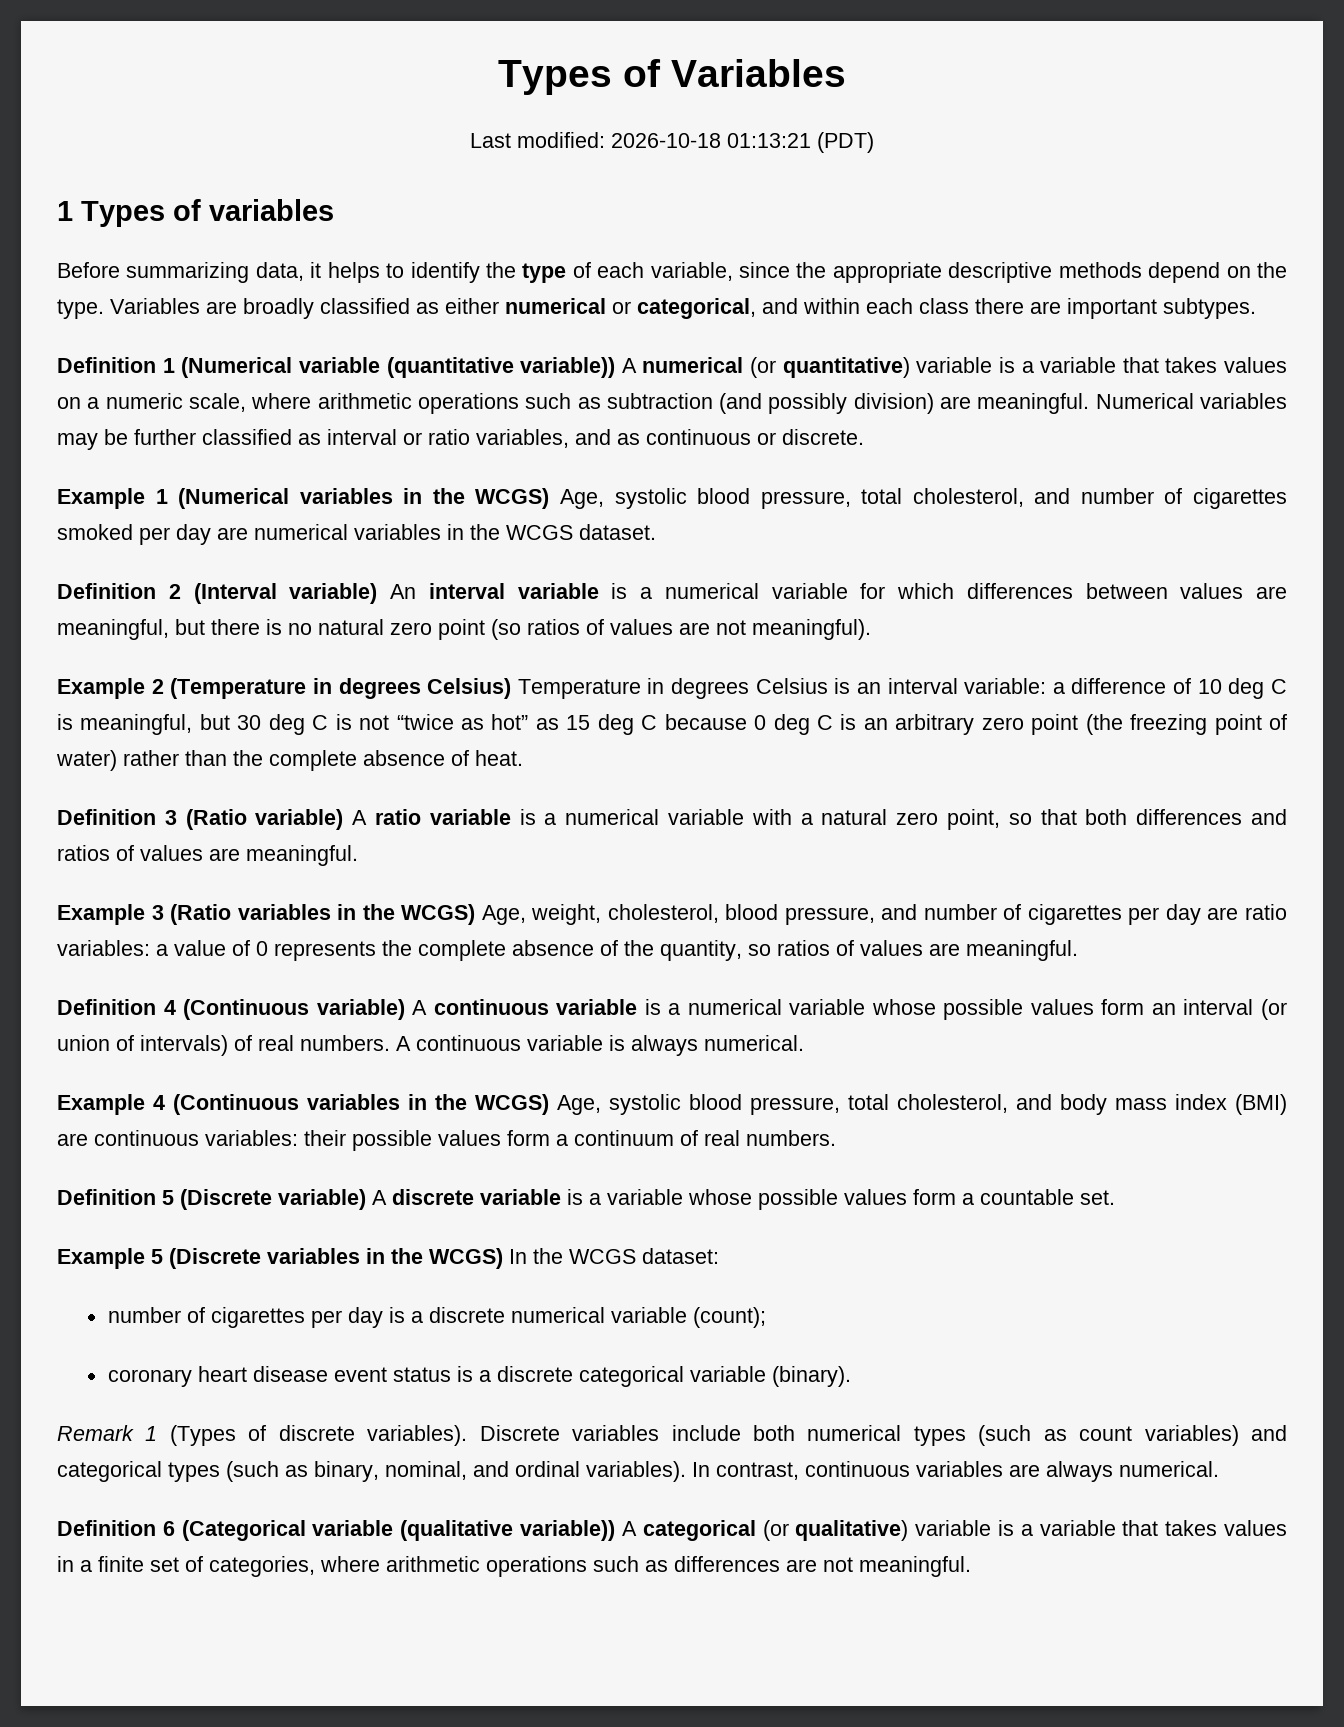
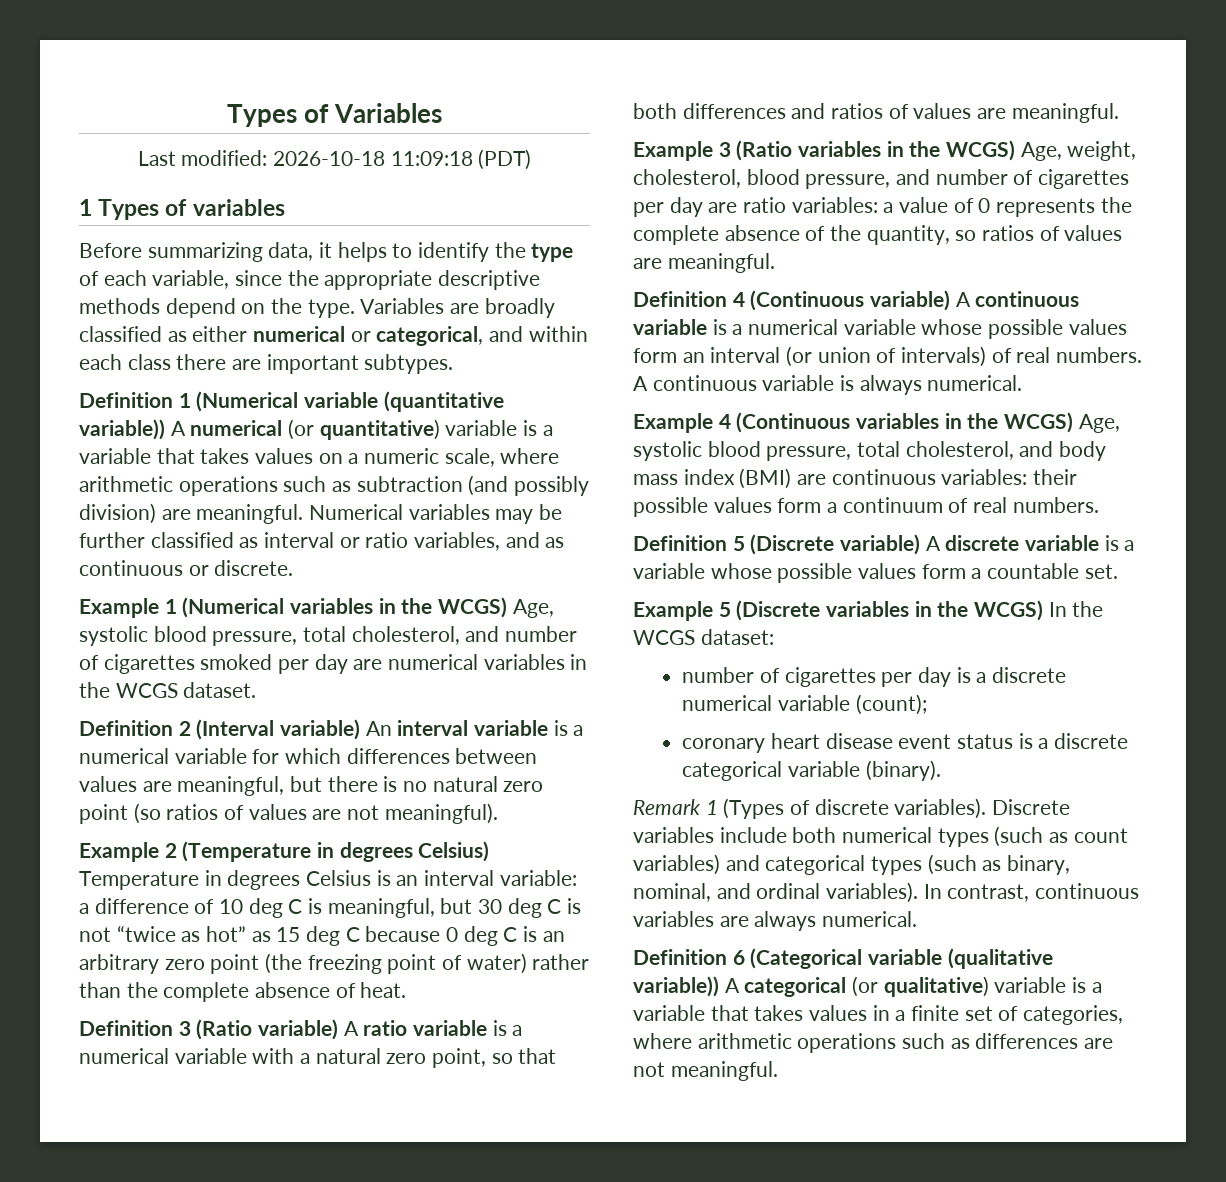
- Last modified: 2026-10-18 01:13:21 (PDT)
+ Last modified: 2026-10-18 11:09:18 (PDT)

